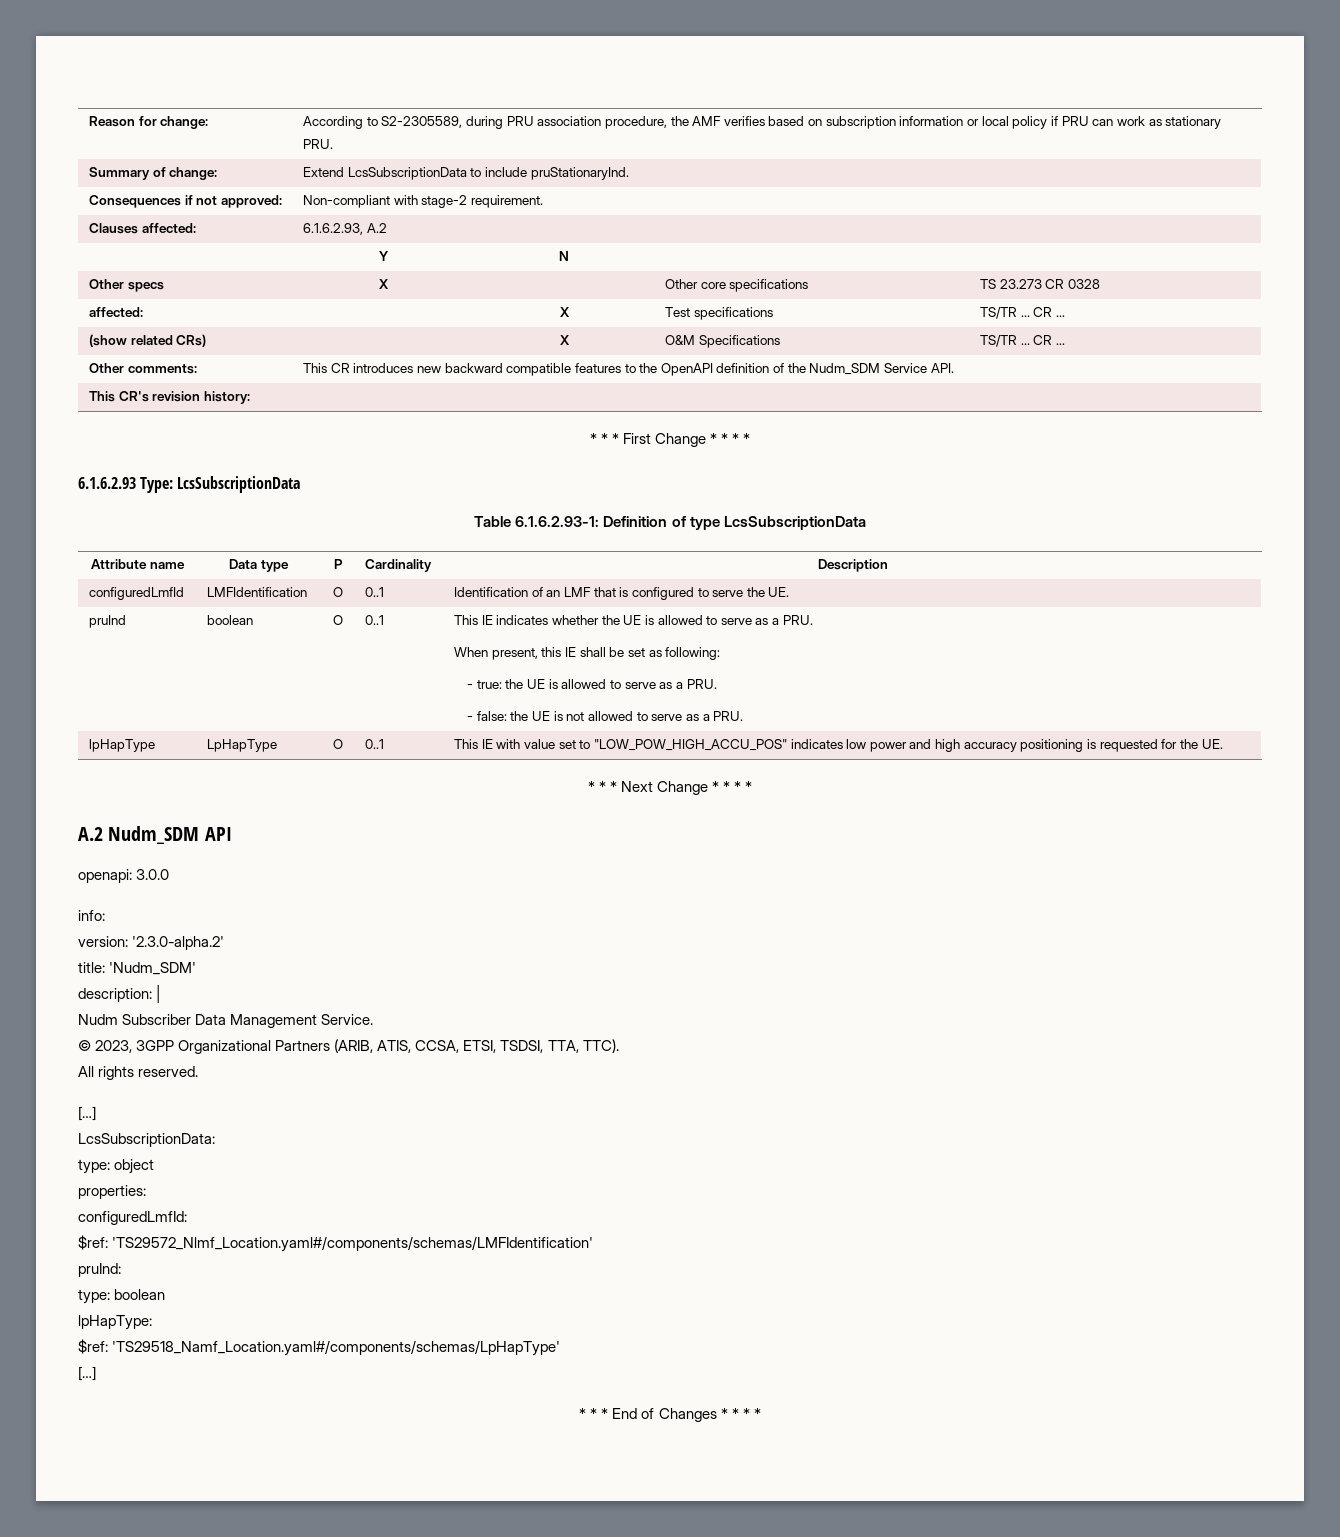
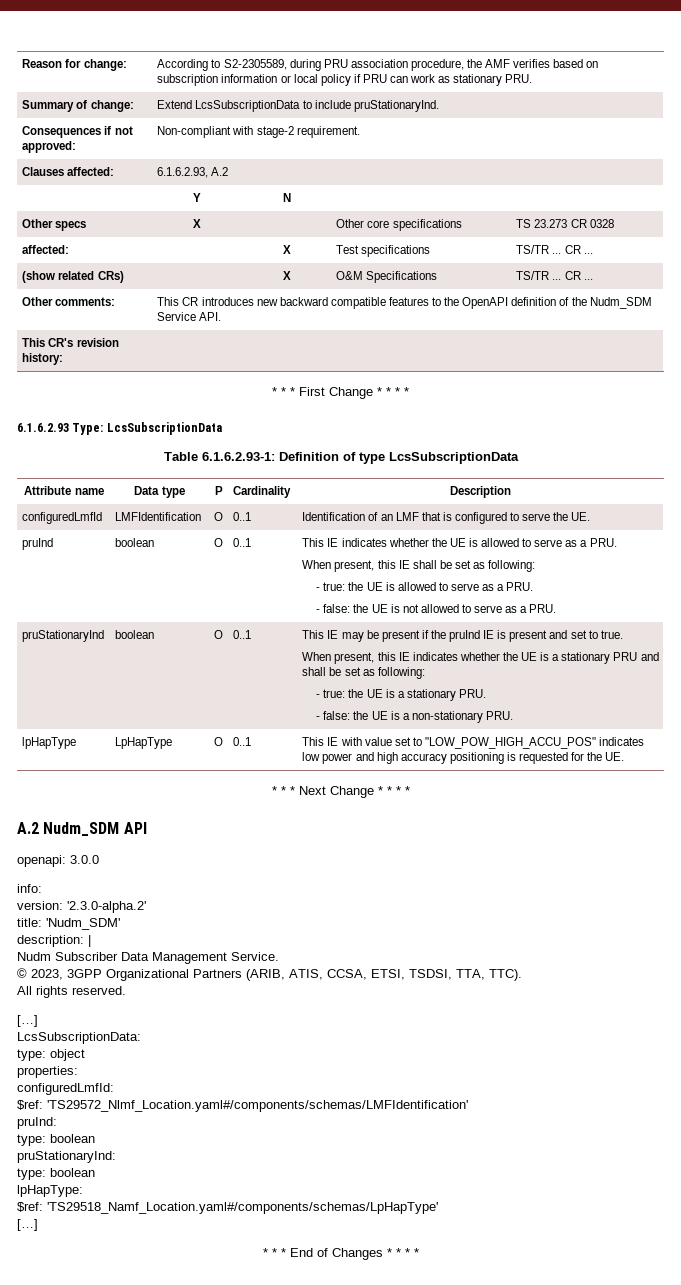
+ pruStationaryInd | boolean | O | 0..1 | This IE may be present if the pruInd IE is present and set to true.
+ When present, this IE indicates whether the UE is a stationary PRU and shall be set as following:
+ - true: the UE is a stationary PRU.
+ - false: the UE is a non-stationary PRU.
+ pruStationaryInd:
+ type: boolean

